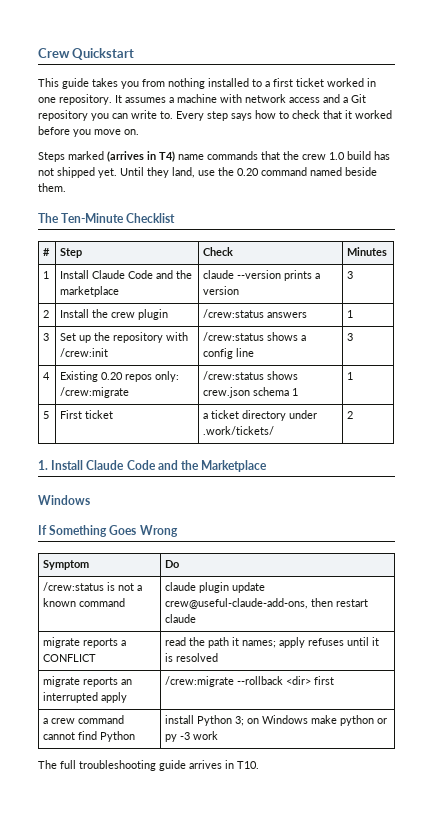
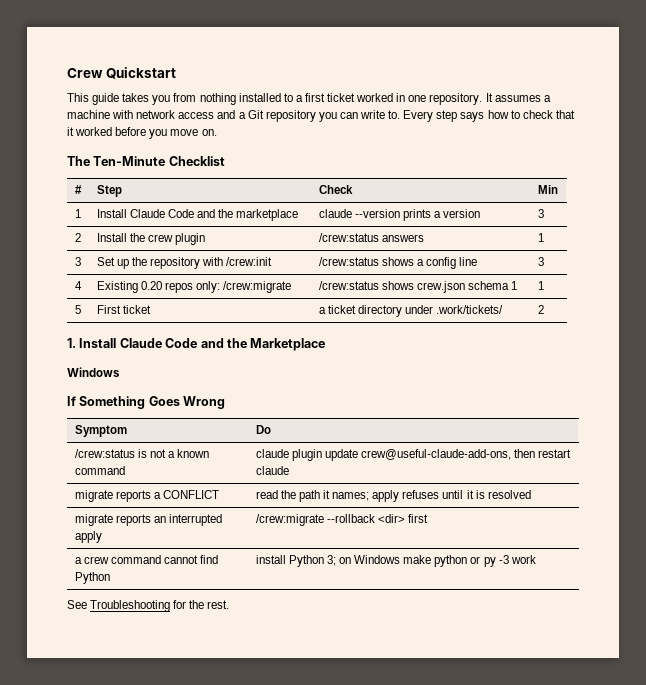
- Steps marked (arrives in T4) name commands that the crew 1.0 build has not shipped yet. Until they land, use the 0.20 command named beside them.
- # | Step | Check | Minutes
+ # | Step | Check | Min
- The full troubleshooting guide arrives in T10.
+ See Troubleshooting for the rest.

